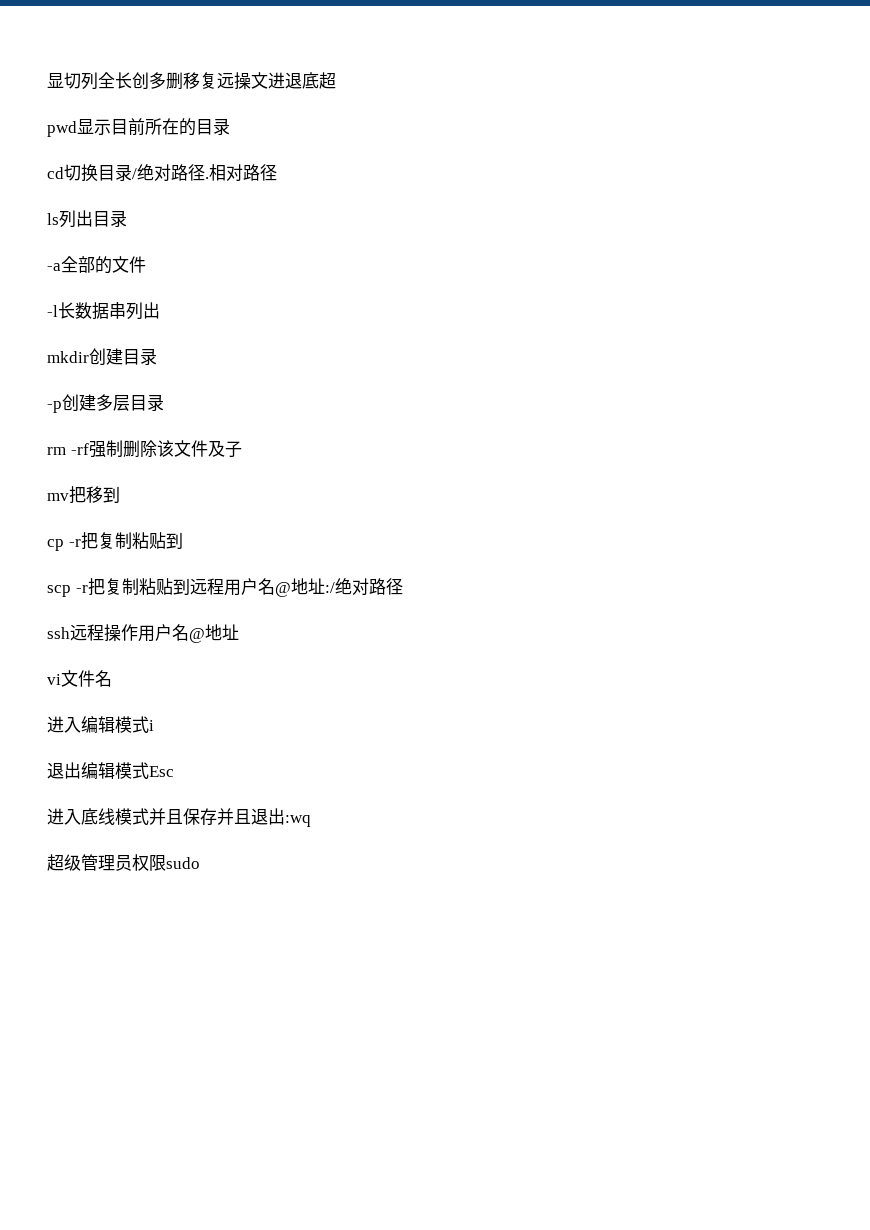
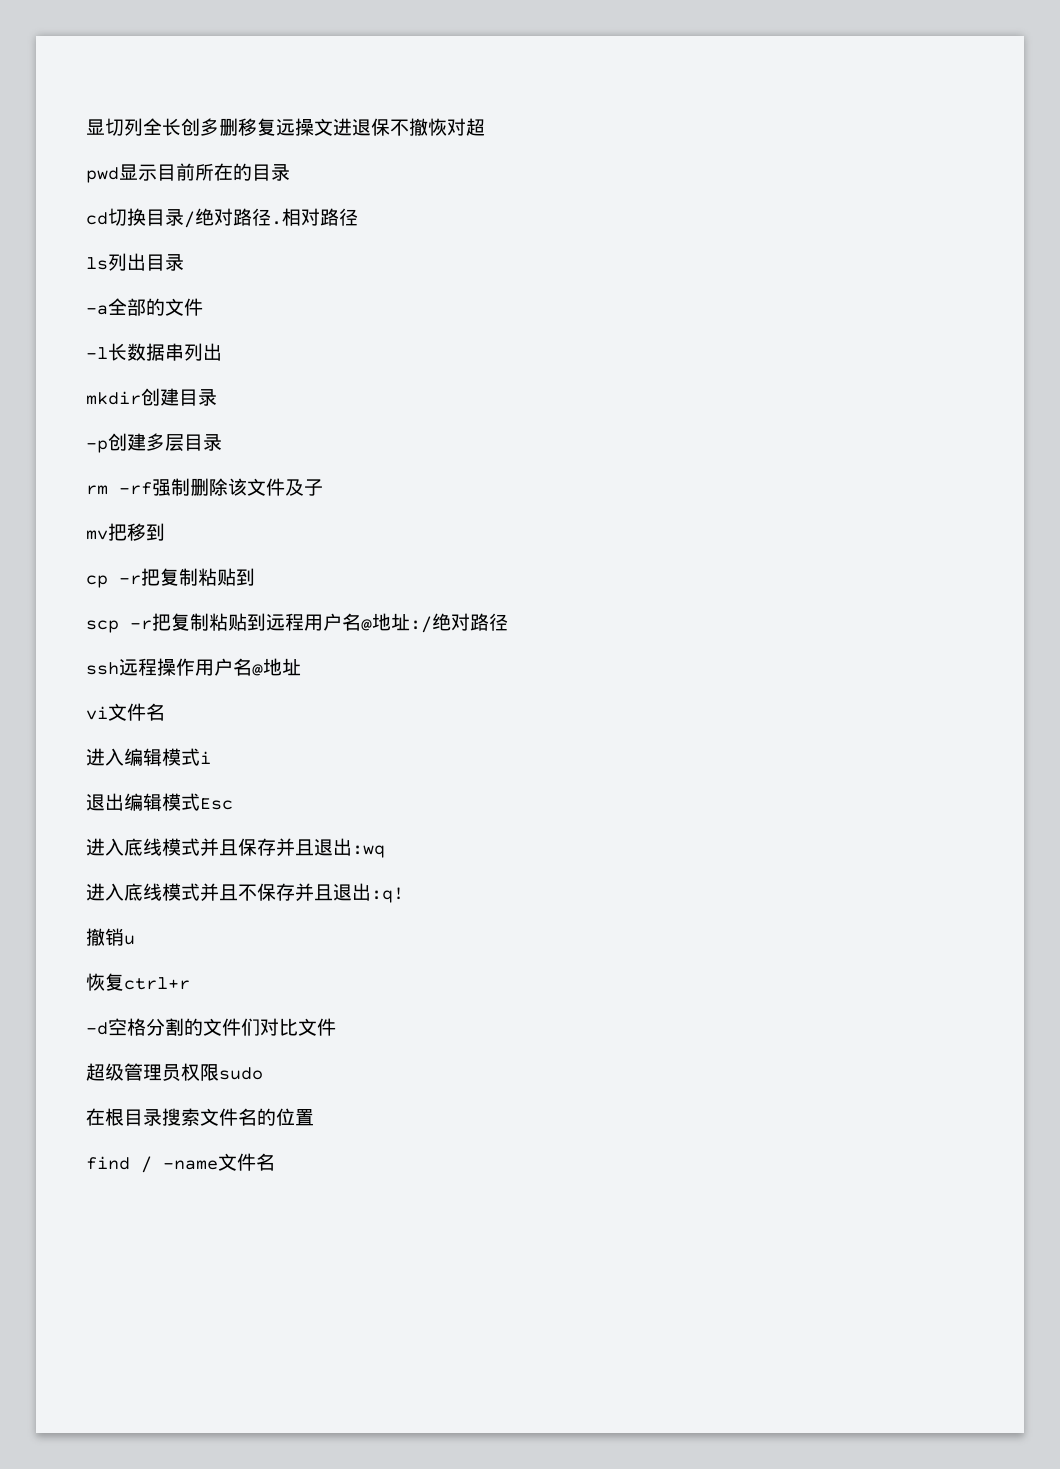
- 显切列全长创多删移复远操文进退底超
+ 显切列全长创多删移复远操文进退保不撤恢对超
+ 进入底线模式并且不保存并且退出:q!
+ 撤销u
+ 恢复ctrl+r
+ -d空格分割的文件们对比文件
+ 在根目录搜索文件名的位置
+ find / -name文件名

